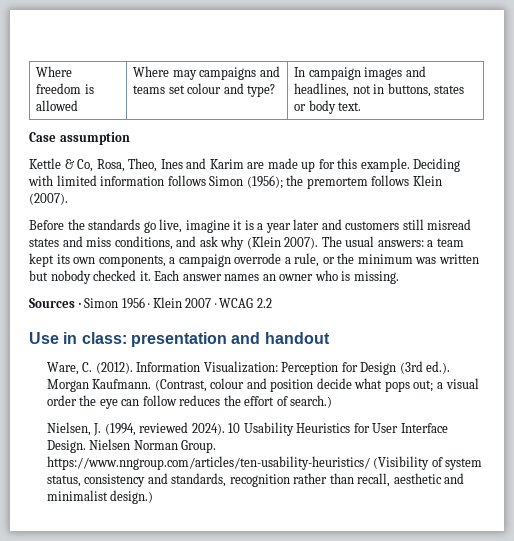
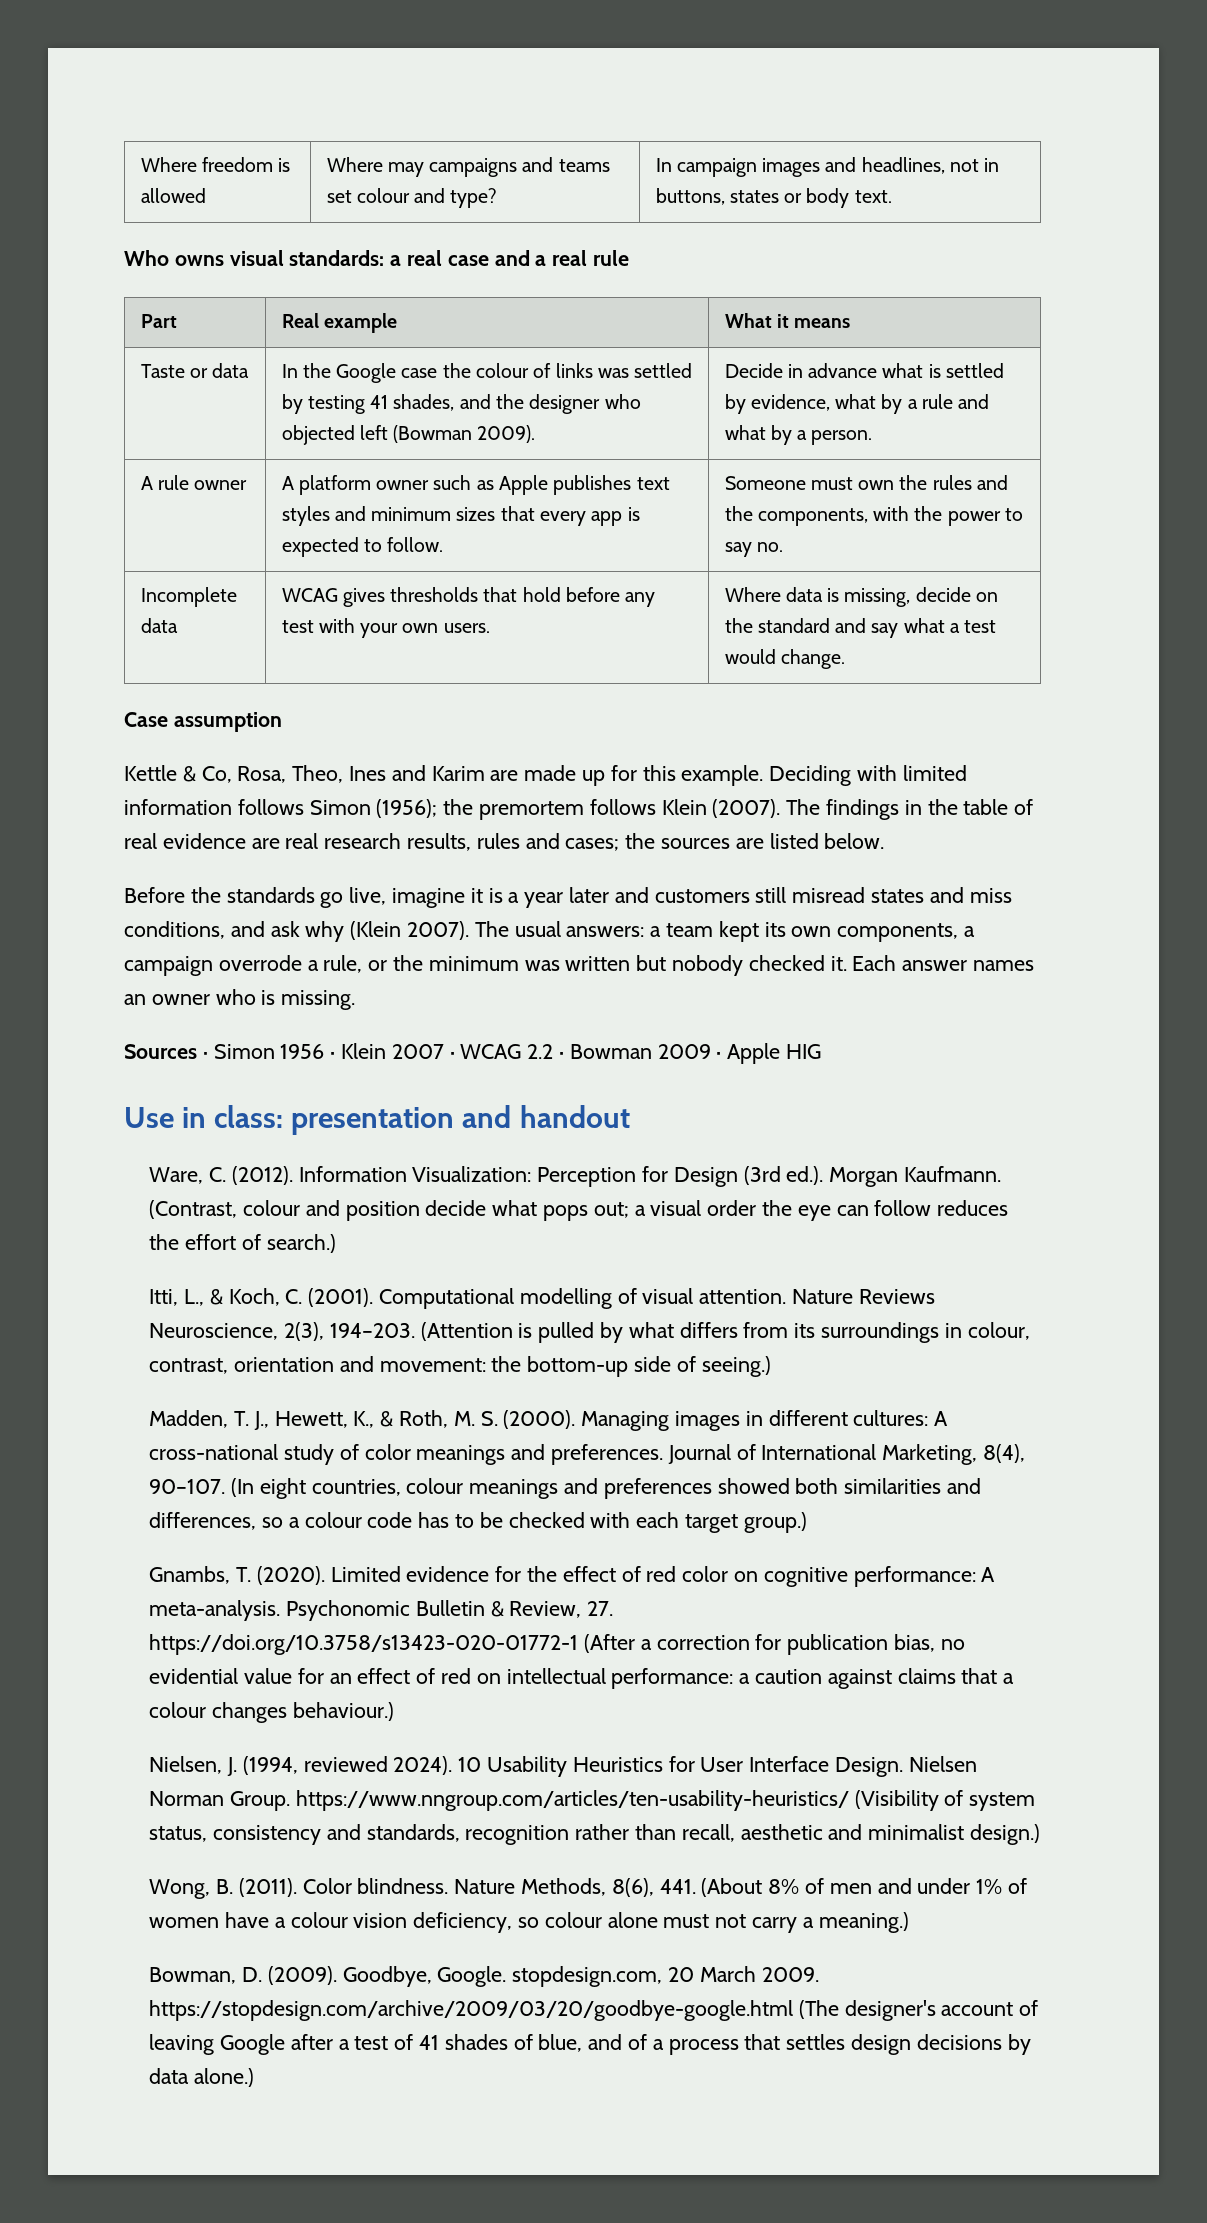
+ Who owns visual standards: a real case and a real rule
+ Part | Real example | What it means
+ Taste or data | In the Google case the colour of links was settled by testing 41 shades, and the designer who objected left (Bowman 2009). | Decide in advance what is settled by evidence, what by a rule and what by a person.
+ A rule owner | A platform owner such as Apple publishes text styles and minimum sizes that every app is expected to follow. | Someone must own the rules and the components, with the power to say no.
+ Incomplete data | WCAG gives thresholds that hold before any test with your own users. | Where data is missing, decide on the standard and say what a test would change.
+ The findings in the table of real evidence are real research results, rules and cases; the sources are listed below.
- Sources · Simon 1956 · Klein 2007 · WCAG 2.2
+ Sources · Simon 1956 · Klein 2007 · WCAG 2.2 · Bowman 2009 · Apple HIG
+ Itti, L., & Koch, C. (2001). Computational modelling of visual attention. Nature Reviews Neuroscience, 2(3), 194–203. (Attention is pulled by what differs from its surroundings in colour, contrast, orientation and movement: the bottom-up side of seeing.)
+ Madden, T. J., Hewett, K., & Roth, M. S. (2000). Managing images in different cultures: A cross-national study of color meanings and preferences. Journal of International Marketing, 8(4), 90–107. (In eight countries, colour meanings and preferences showed both similarities and differences, so a colour code has to be checked with each target group.)
+ Gnambs, T. (2020). Limited evidence for the effect of red color on cognitive performance: A meta-analysis. Psychonomic Bulletin & Review, 27. https://doi.org/10.3758/s13423-020-01772-1 (After a correction for publication bias, no evidential value for an effect of red on intellectual performance: a caution against claims that a colour changes behaviour.)
+ Wong, B. (2011). Color blindness. Nature Methods, 8(6), 441. (About 8% of men and under 1% of women have a colour vision deficiency, so colour alone must not carry a meaning.)
+ Bowman, D. (2009). Goodbye, Google. stopdesign.com, 20 March 2009. https://stopdesign.com/archive/2009/03/20/goodbye-google.html (The designer's account of leaving Google after a test of 41 shades of blue, and of a process that settles design decisions by data alone.)

